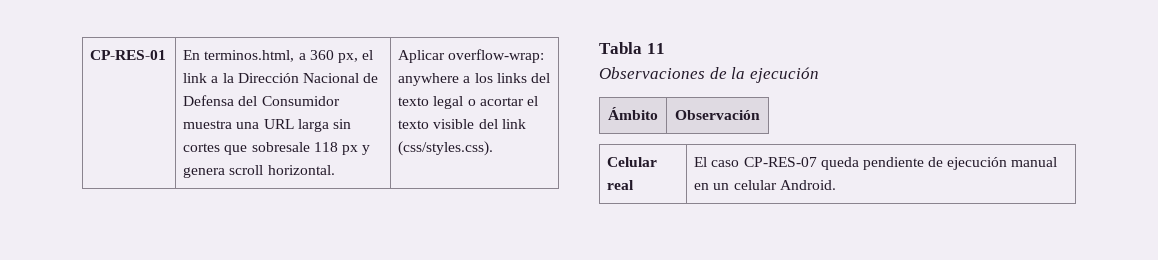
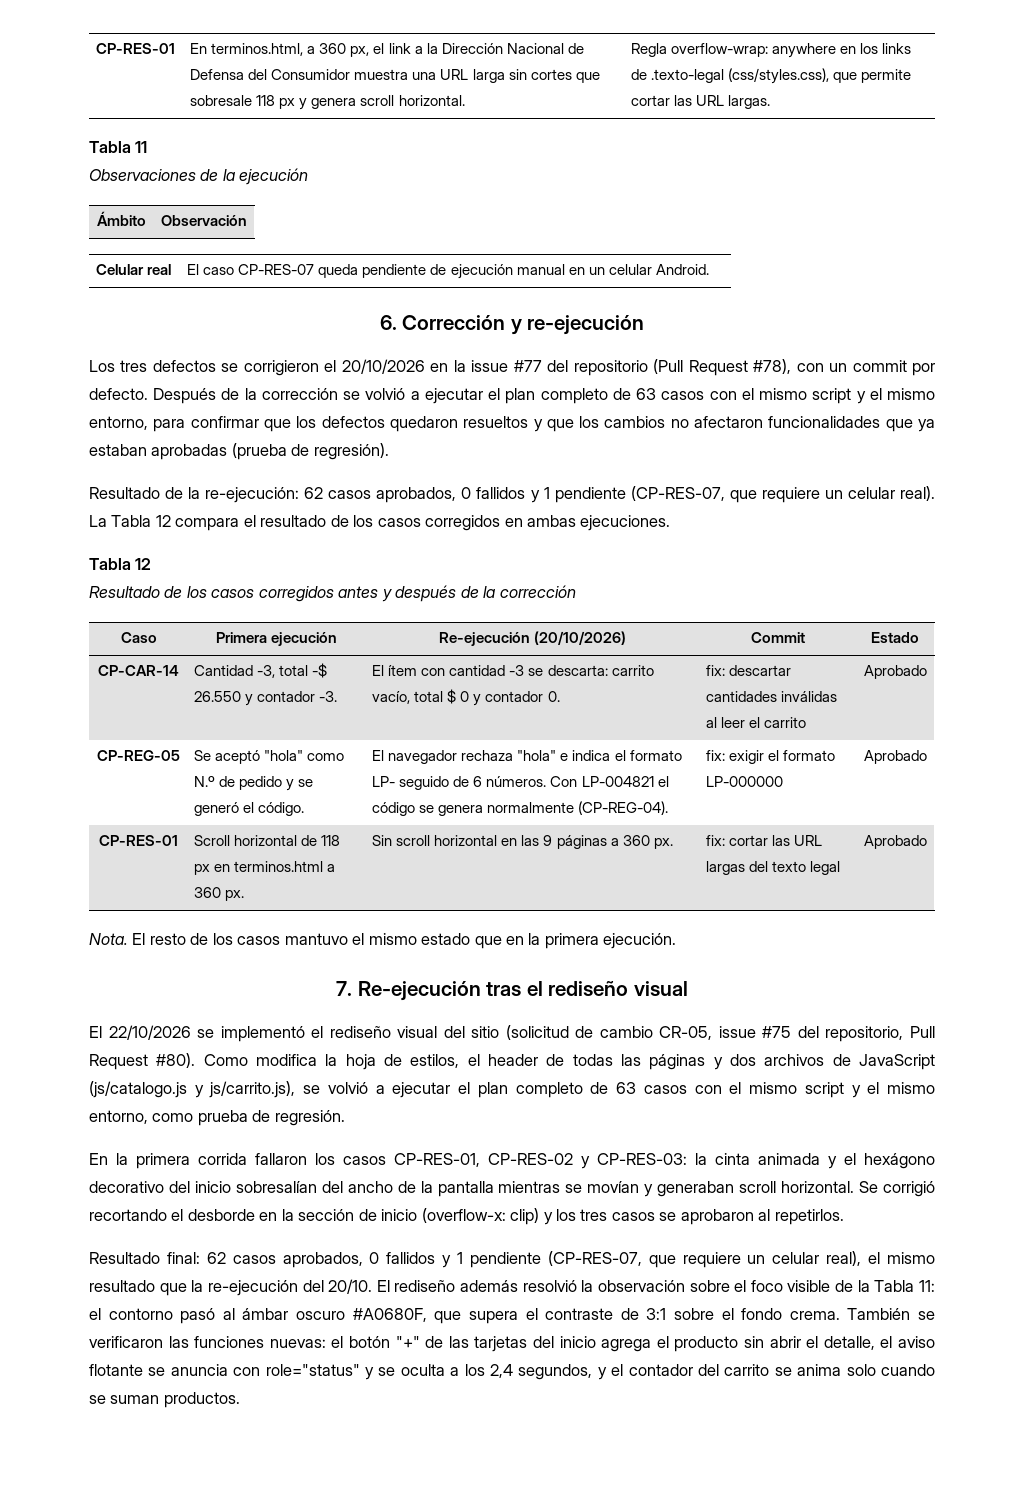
- Aplicar overflow-wrap: anywhere a los links del texto legal o acortar el texto visible del link (css/styles.css).
+ Regla overflow-wrap: anywhere en los links de .texto-legal (css/styles.css), que permite cortar las URL largas.
+ 6. Corrección y re-ejecución
+ Los tres defectos se corrigieron el 20/10/2026 en la issue #77 del repositorio (Pull Request #78), con un commit por defecto. Después de la corrección se volvió a ejecutar el plan completo de 63 casos con el mismo script y el mismo entorno, para confirmar que los defectos quedaron resueltos y que los cambios no afectaron funcionalidades que ya estaban aprobadas (prueba de regresión).
+ Resultado de la re-ejecución: 62 casos aprobados, 0 fallidos y 1 pendiente (CP-RES-07, que requiere un celular real). La Tabla 12 compara el resultado de los casos corregidos en ambas ejecuciones.
+ Tabla 12
+ Resultado de los casos corregidos antes y después de la corrección
+ Caso | Primera ejecución | Re-ejecución (20/10/2026) | Commit | Estado
+ CP-CAR-14 | Cantidad -3, total -$ 26.550 y contador -3. | El ítem con cantidad -3 se descarta: carrito vacío, total $ 0 y contador 0. | fix: descartar cantidades inválidas al leer el carrito | Aprobado
+ CP-REG-05 | Se aceptó "hola" como N.º de pedido y se generó el código. | El navegador rechaza "hola" e indica el formato LP- seguido de 6 números. Con LP-004821 el código se genera normalmente (CP-REG-04). | fix: exigir el formato LP-000000 | Aprobado
+ CP-RES-01 | Scroll horizontal de 118 px en terminos.html a 360 px. | Sin scroll horizontal en las 9 páginas a 360 px. | fix: cortar las URL largas del texto legal | Aprobado
+ Nota. El resto de los casos mantuvo el mismo estado que en la primera ejecución.
+ 7. Re-ejecución tras el rediseño visual
+ El 22/10/2026 se implementó el rediseño visual del sitio (solicitud de cambio CR-05, issue #75 del repositorio, Pull Request #80). Como modifica la hoja de estilos, el header de todas las páginas y dos archivos de JavaScript (js/catalogo.js y js/carrito.js), se volvió a ejecutar el plan completo de 63 casos con el mismo script y el mismo entorno, como prueba de regresión.
+ En la primera corrida fallaron los casos CP-RES-01, CP-RES-02 y CP-RES-03: la cinta animada y el hexágono decorativo del inicio sobresalían del ancho de la pantalla mientras se movían y generaban scroll horizontal. Se corrigió recortando el desborde en la sección de inicio (overflow-x: clip) y los tres casos se aprobaron al repetirlos.
+ Resultado final: 62 casos aprobados, 0 fallidos y 1 pendiente (CP-RES-07, que requiere un celular real), el mismo resultado que la re-ejecución del 20/10. El rediseño además resolvió la observación sobre el foco visible de la Tabla 11: el contorno pasó al ámbar oscuro #A0680F, que supera el contraste de 3:1 sobre el fondo crema. También se verificaron las funciones nuevas: el botón "+" de las tarjetas del inicio agrega el producto sin abrir el detalle, el aviso flotante se anuncia con role="status" y se oculta a los 2,4 segundos, y el contador del carrito se anima solo cuando se suman productos.

